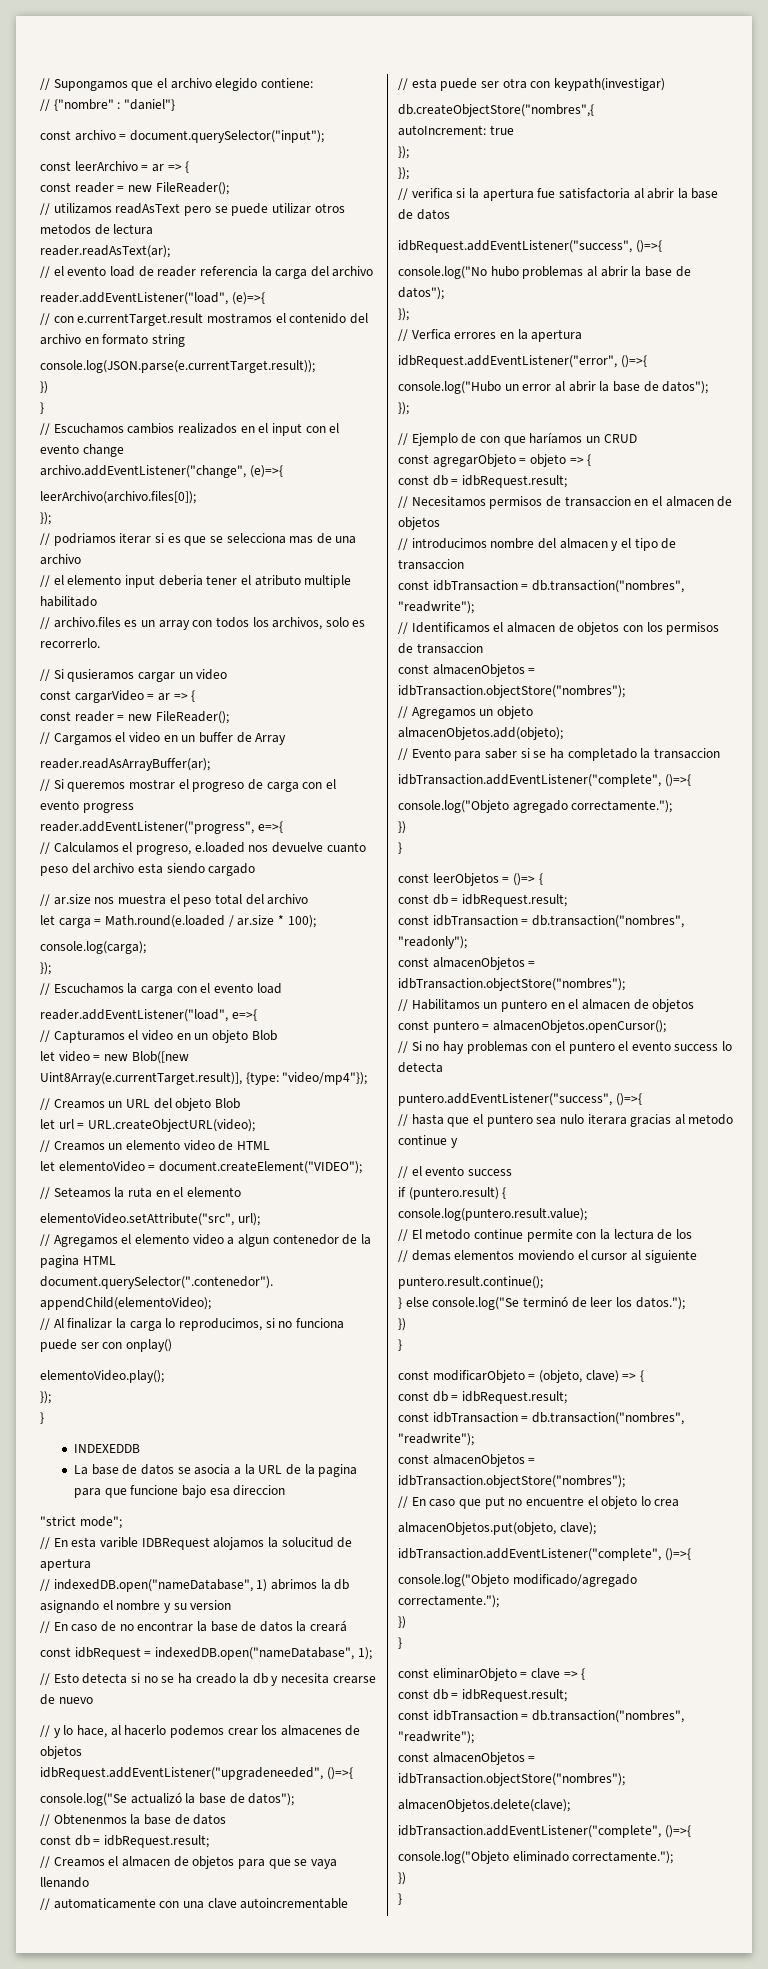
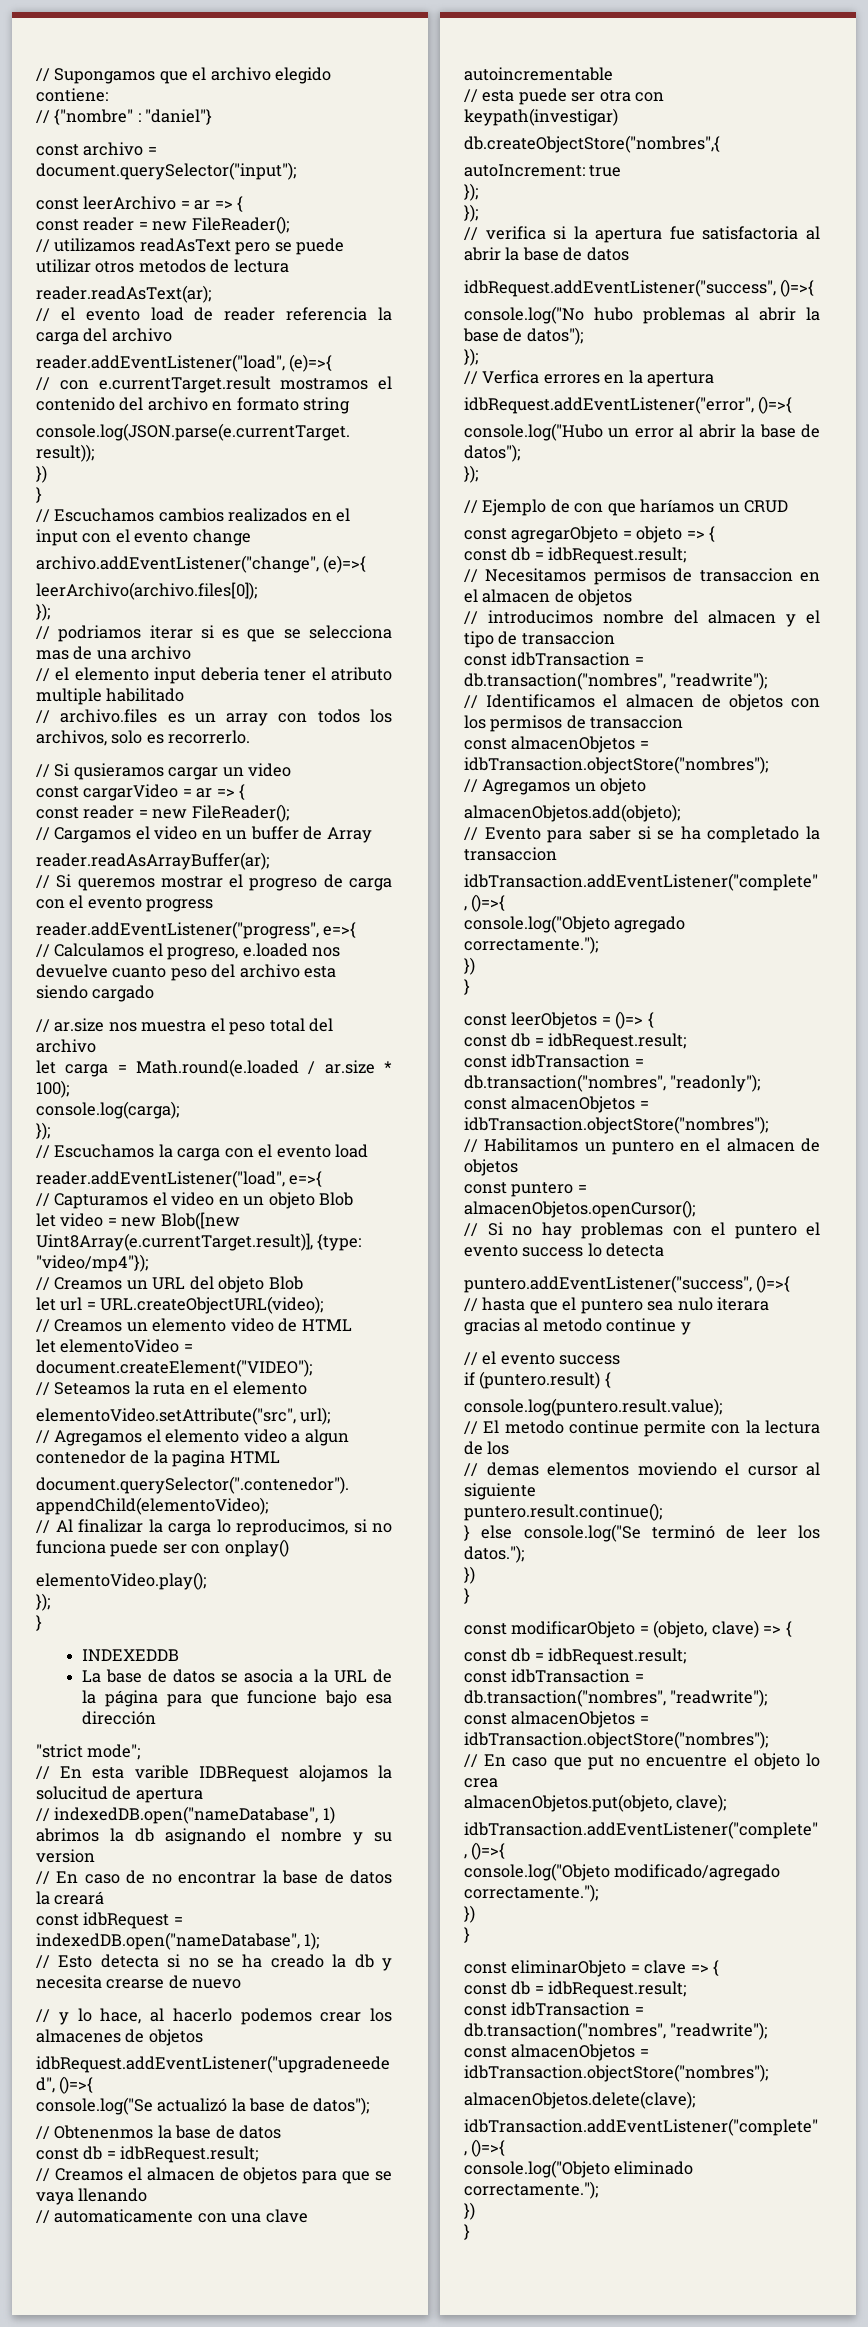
- La base de datos se asocia a la URL de la pagina para que funcione bajo esa direccion
+ La base de datos se asocia a la URL de la página para que funcione bajo esa dirección

